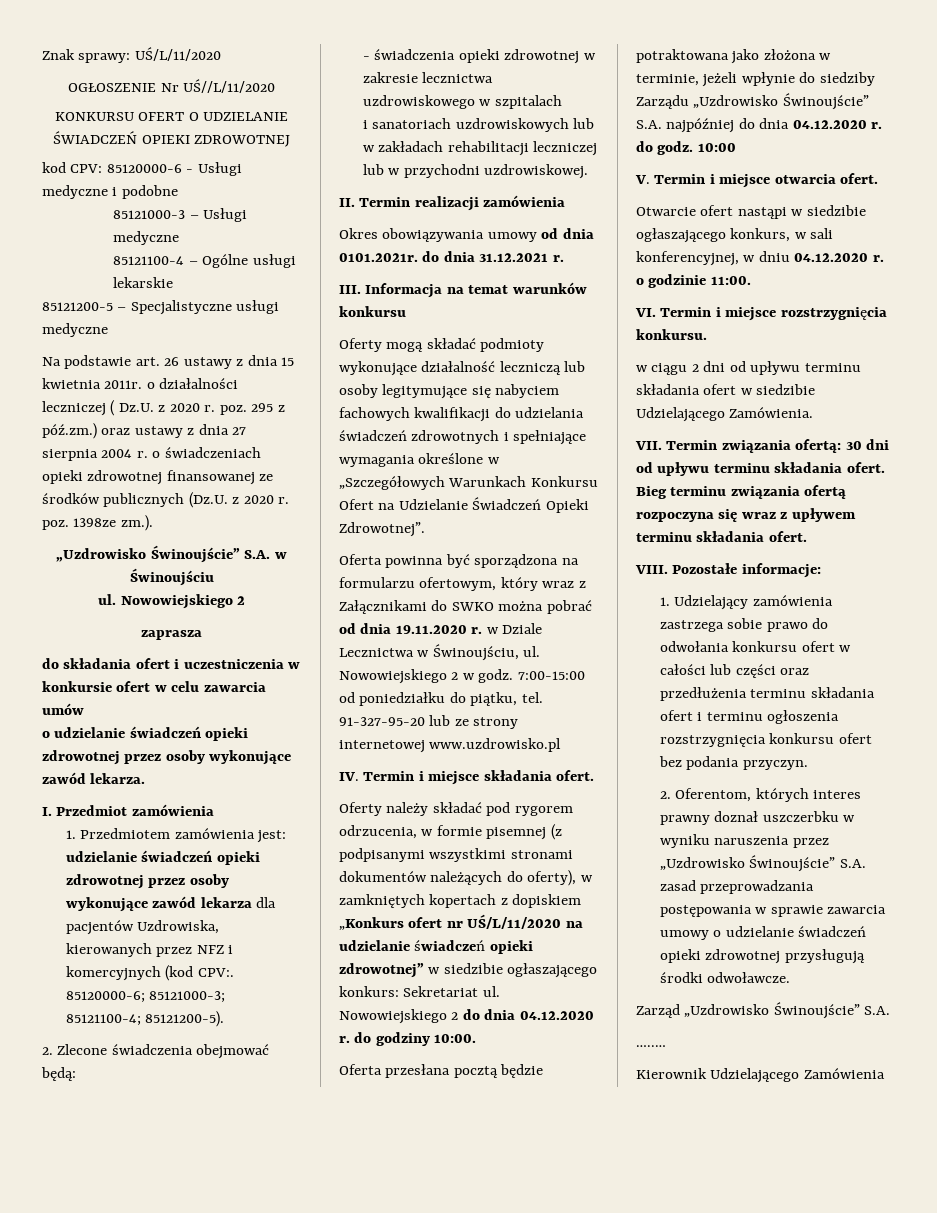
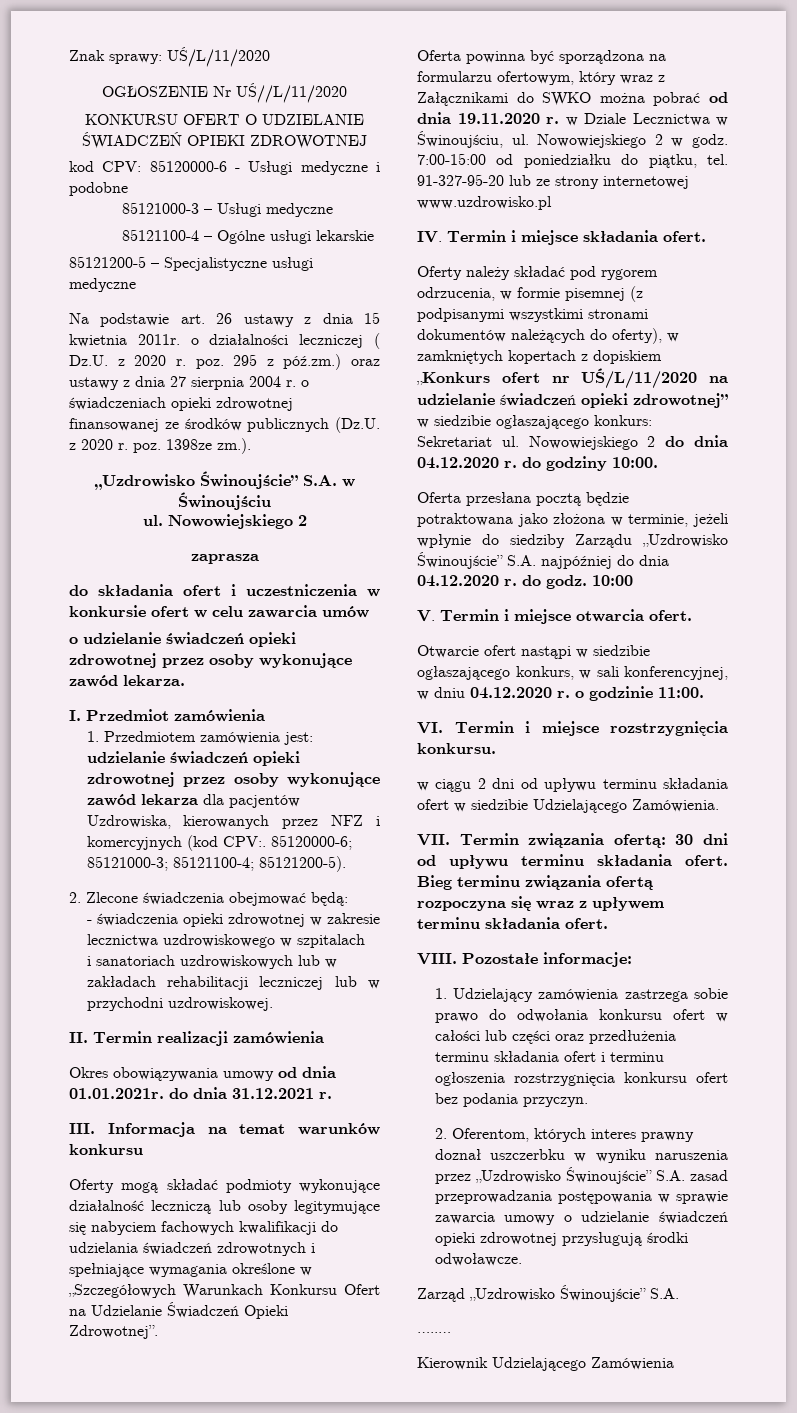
- Okres obowiązywania umowy od dnia 0101.2021r. do dnia 31.12.2021 r.
+ Okres obowiązywania umowy od dnia 01.01.2021r. do dnia 31.12.2021 r.

